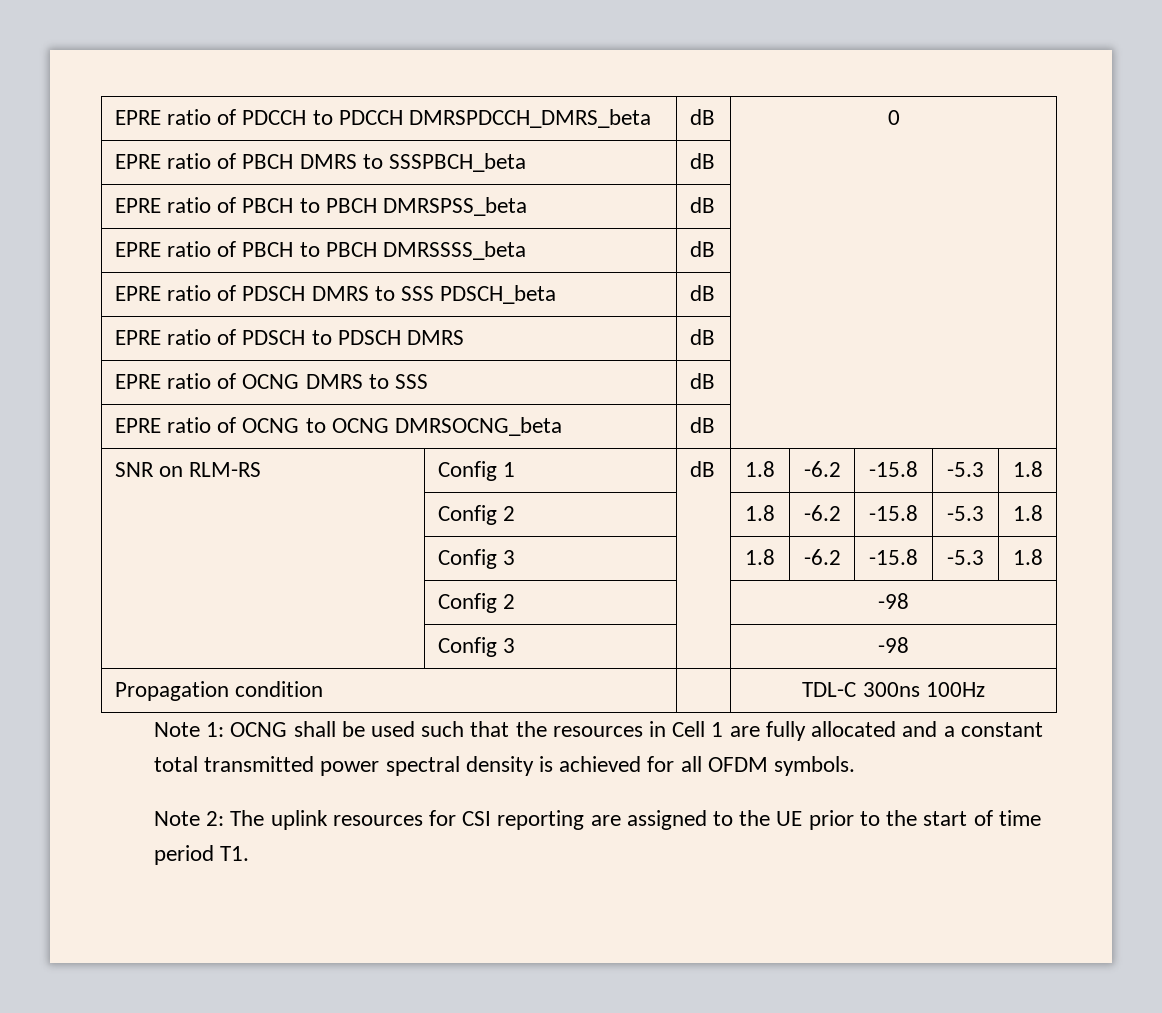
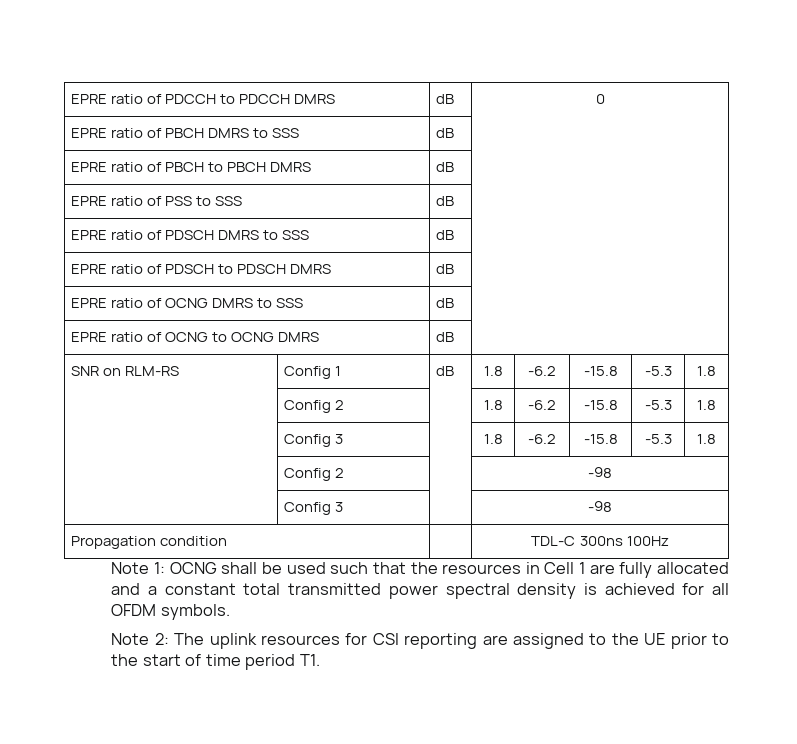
- EPRE ratio of PDCCH to PDCCH DMRSPDCCH_DMRS_beta | dB | 0
+ EPRE ratio of PDCCH to PDCCH DMRS | dB | 0
- EPRE ratio of PBCH DMRS to SSSPBCH_beta | dB |
- EPRE ratio of PBCH to PBCH DMRSPSS_beta | dB |
- EPRE ratio of PBCH to PBCH DMRSSSS_beta | dB |
+ EPRE ratio of PBCH DMRS to SSS | dB |
+ EPRE ratio of PBCH to PBCH DMRS | dB |
+ EPRE ratio of PSS to SSS | dB |
- EPRE ratio of PDSCH DMRS to SSS PDSCH_beta | dB |
+ EPRE ratio of PDSCH DMRS to SSS | dB |
- EPRE ratio of OCNG to OCNG DMRSOCNG_beta | dB |
+ EPRE ratio of OCNG to OCNG DMRS | dB |

